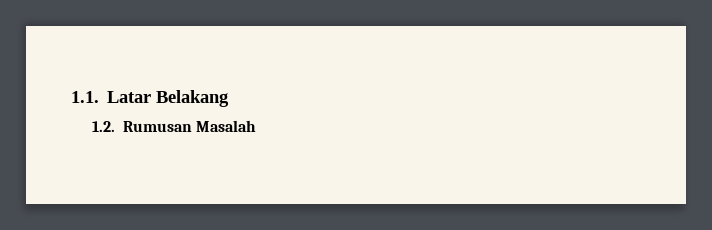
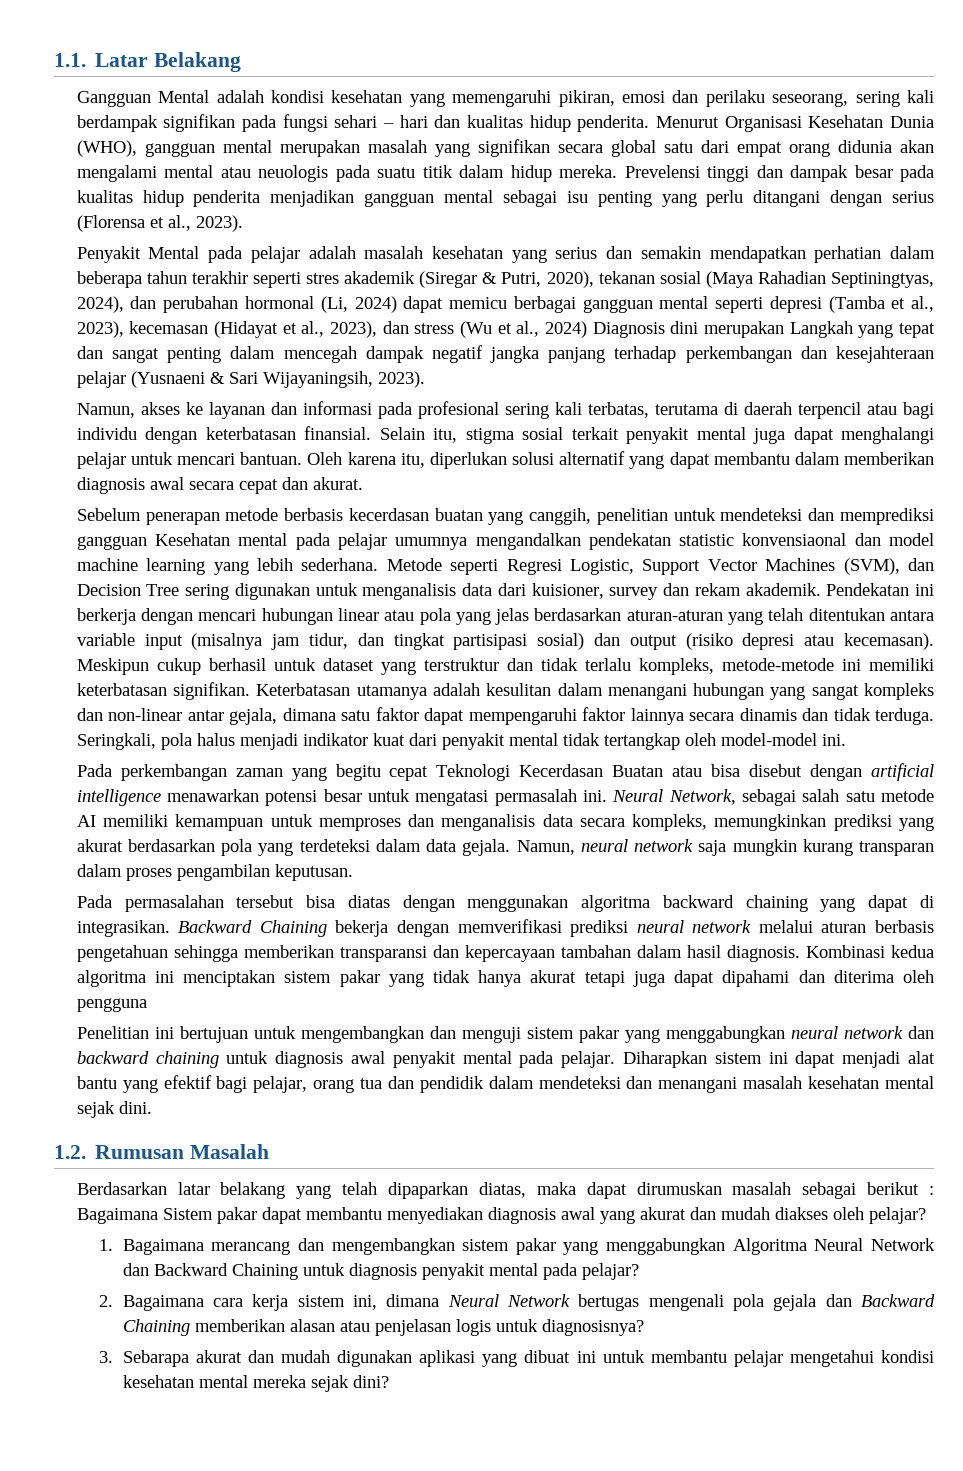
+ Gangguan Mental adalah kondisi kesehatan yang memengaruhi pikiran, emosi dan perilaku seseorang, sering kali berdampak signifikan pada fungsi sehari – hari dan kualitas hidup penderita. Menurut Organisasi Kesehatan Dunia (WHO), gangguan mental merupakan masalah yang signifikan secara global satu dari empat orang didunia akan mengalami mental atau neuologis pada suatu titik dalam hidup mereka. Prevelensi tinggi dan dampak besar pada kualitas hidup penderita menjadikan gangguan mental sebagai isu penting yang perlu ditangani dengan serius (Florensa et al., 2023).
+ Penyakit Mental pada pelajar adalah masalah kesehatan yang serius dan semakin mendapatkan perhatian dalam beberapa tahun terakhir seperti stres akademik (Siregar & Putri, 2020), tekanan sosial (Maya Rahadian Septiningtyas, 2024), dan perubahan hormonal (Li, 2024) dapat memicu berbagai gangguan mental seperti depresi (Tamba et al., 2023), kecemasan (Hidayat et al., 2023), dan stress (Wu et al., 2024) Diagnosis dini merupakan Langkah yang tepat dan sangat penting dalam mencegah dampak negatif jangka panjang terhadap perkembangan dan kesejahteraan pelajar (Yusnaeni & Sari Wijayaningsih, 2023).
+ Namun, akses ke layanan dan informasi pada profesional sering kali terbatas, terutama di daerah terpencil atau bagi individu dengan keterbatasan finansial. Selain itu, stigma sosial terkait penyakit mental juga dapat menghalangi pelajar untuk mencari bantuan. Oleh karena itu, diperlukan solusi alternatif yang dapat membantu dalam memberikan diagnosis awal secara cepat dan akurat.
+ Sebelum penerapan metode berbasis kecerdasan buatan yang canggih, penelitian untuk mendeteksi dan memprediksi gangguan Kesehatan mental pada pelajar umumnya mengandalkan pendekatan statistic konvensiaonal dan model machine learning yang lebih sederhana. Metode seperti Regresi Logistic, Support Vector Machines (SVM), dan Decision Tree sering digunakan untuk menganalisis data dari kuisioner, survey dan rekam akademik. Pendekatan ini berkerja dengan mencari hubungan linear atau pola yang jelas berdasarkan aturan-aturan yang telah ditentukan antara variable input (misalnya jam tidur, dan tingkat partisipasi sosial) dan output (risiko depresi atau kecemasan). Meskipun cukup berhasil untuk dataset yang terstruktur dan tidak terlalu kompleks, metode-metode ini memiliki keterbatasan signifikan. Keterbatasan utamanya adalah kesulitan dalam menangani hubungan yang sangat kompleks dan non-linear antar gejala, dimana satu faktor dapat mempengaruhi faktor lainnya secara dinamis dan tidak terduga. Seringkali, pola halus menjadi indikator kuat dari penyakit mental tidak tertangkap oleh model-model ini.
+ Pada perkembangan zaman yang begitu cepat Teknologi Kecerdasan Buatan atau bisa disebut dengan artificial intelligence menawarkan potensi besar untuk mengatasi permasalah ini. Neural Network, sebagai salah satu metode AI memiliki kemampuan untuk memproses dan menganalisis data secara kompleks, memungkinkan prediksi yang akurat berdasarkan pola yang terdeteksi dalam data gejala. Namun, neural network saja mungkin kurang transparan dalam proses pengambilan keputusan.
+ Pada permasalahan tersebut bisa diatas dengan menggunakan algoritma backward chaining yang dapat di integrasikan. Backward Chaining bekerja dengan memverifikasi prediksi neural network melalui aturan berbasis pengetahuan sehingga memberikan transparansi dan kepercayaan tambahan dalam hasil diagnosis. Kombinasi kedua algoritma ini menciptakan sistem pakar yang tidak hanya akurat tetapi juga dapat dipahami dan diterima oleh pengguna
+ Penelitian ini bertujuan untuk mengembangkan dan menguji sistem pakar yang menggabungkan neural network dan backward chaining untuk diagnosis awal penyakit mental pada pelajar. Diharapkan sistem ini dapat menjadi alat bantu yang efektif bagi pelajar, orang tua dan pendidik dalam mendeteksi dan menangani masalah kesehatan mental sejak dini.
  1.2. Rumusan Masalah
+ Berdasarkan latar belakang yang telah dipaparkan diatas, maka dapat dirumuskan masalah sebagai berikut : Bagaimana Sistem pakar dapat membantu menyediakan diagnosis awal yang akurat dan mudah diakses oleh pelajar?
+ 1. Bagaimana merancang dan mengembangkan sistem pakar yang menggabungkan Algoritma Neural Network dan Backward Chaining untuk diagnosis penyakit mental pada pelajar?
+ 2. Bagaimana cara kerja sistem ini, dimana Neural Network bertugas mengenali pola gejala dan Backward Chaining memberikan alasan atau penjelasan logis untuk diagnosisnya?
+ 3. Sebarapa akurat dan mudah digunakan aplikasi yang dibuat ini untuk membantu pelajar mengetahui kondisi kesehatan mental mereka sejak dini?

